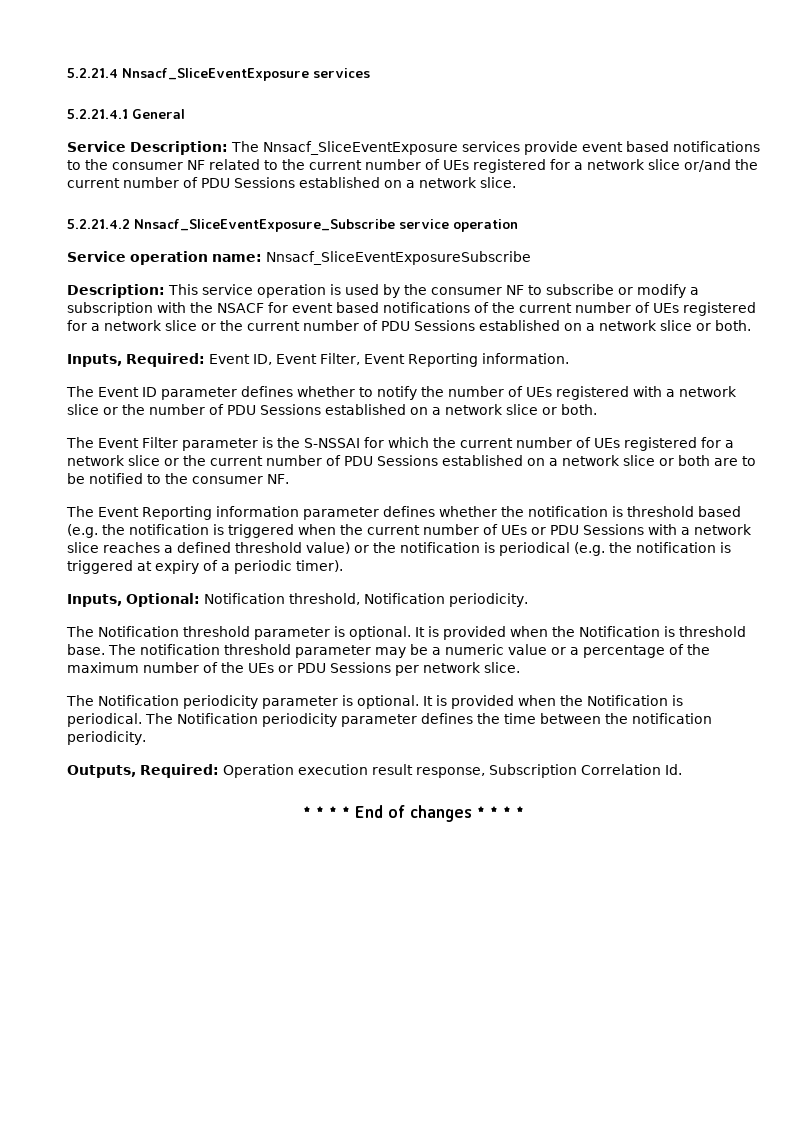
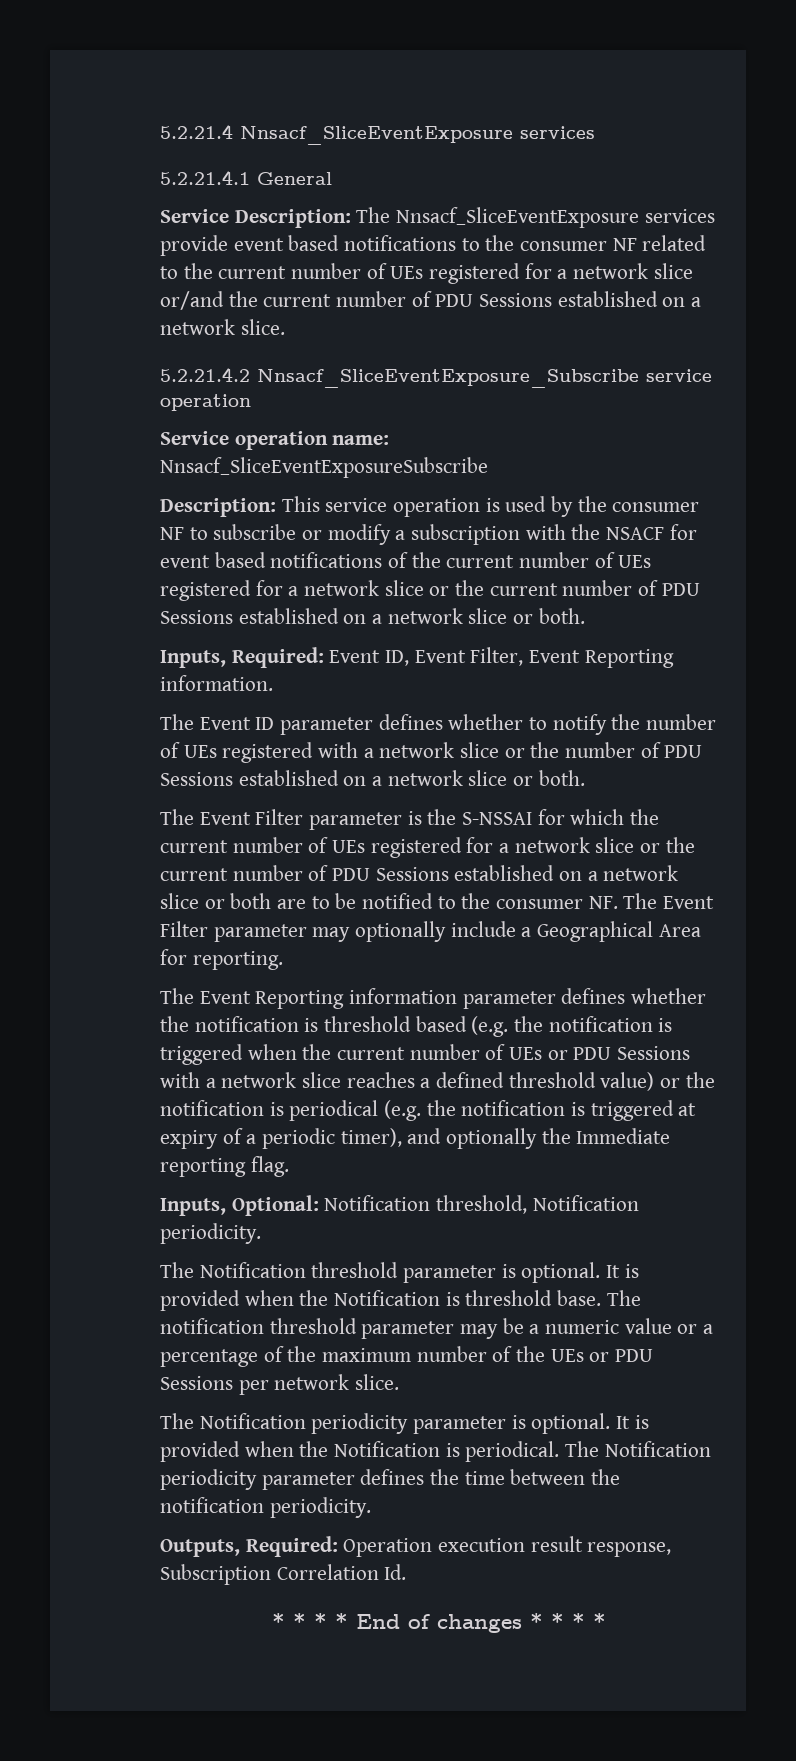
- The Event Filter parameter is the S-NSSAI for which the current number of UEs registered for a network slice or the current number of PDU Sessions established on a network slice or both are to be notified to the consumer NF.
+ The Event Filter parameter is the S-NSSAI for which the current number of UEs registered for a network slice or the current number of PDU Sessions established on a network slice or both are to be notified to the consumer NF. The Event Filter parameter may optionally include a Geographical Area for reporting.
- The Event Reporting information parameter defines whether the notification is threshold based (e.g. the notification is triggered when the current number of UEs or PDU Sessions with a network slice reaches a defined threshold value) or the notification is periodical (e.g. the notification is triggered at expiry of a periodic timer).
+ The Event Reporting information parameter defines whether the notification is threshold based (e.g. the notification is triggered when the current number of UEs or PDU Sessions with a network slice reaches a defined threshold value) or the notification is periodical (e.g. the notification is triggered at expiry of a periodic timer), and optionally the Immediate reporting flag.

